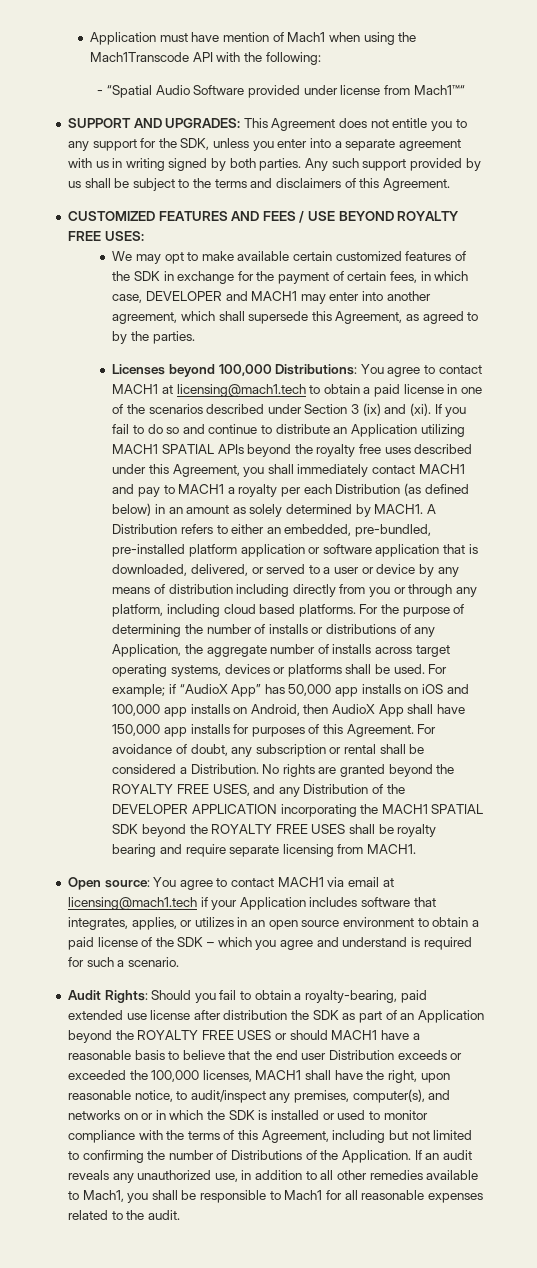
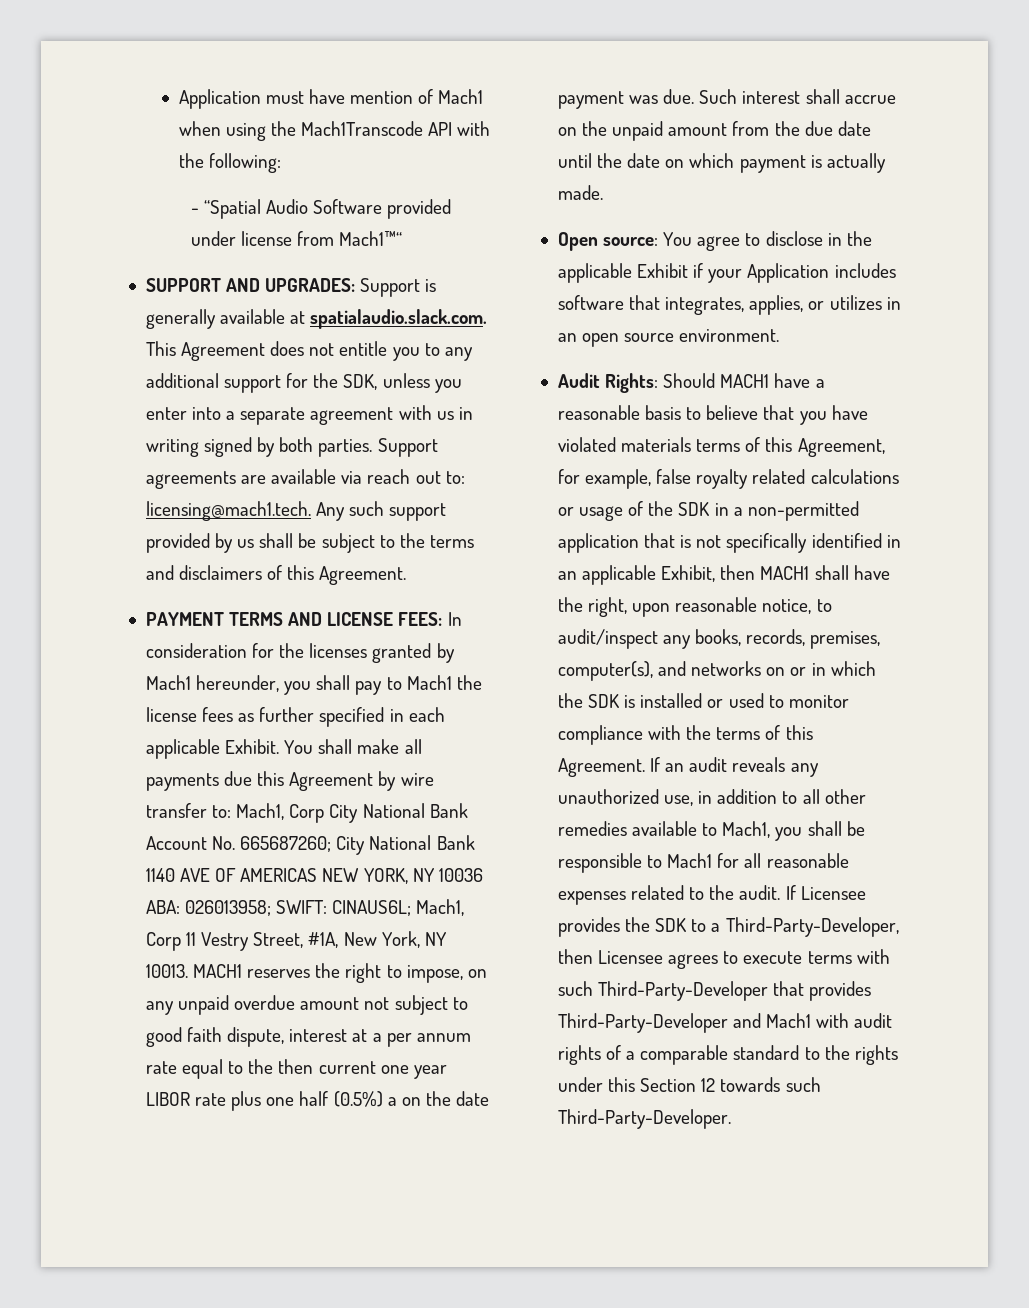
- SUPPORT AND UPGRADES: This Agreement does not entitle you to any support for the SDK, unless you enter into a separate agreement with us in writing signed by both parties.
+ SUPPORT AND UPGRADES: Support is generally available at spatialaudio.slack.com. This Agreement does not entitle you to any additional support for the SDK, unless you enter into a separate agreement with us in writing signed by both parties.
- Any such support provided by us shall be subject to the terms and disclaimers of this Agreement.
+ Support agreements are available via reach out to: licensing@mach1.tech. Any such support provided by us shall be subject to the terms and disclaimers of this Agreement.
- CUSTOMIZED FEATURES AND FEES / USE BEYOND ROYALTY FREE USES:
- We may opt to make available certain customized features of the SDK in exchange for the payment of certain fees, in which case, DEVELOPER and MACH1 may enter into another agreement, which shall supersede this Agreement, as agreed to by the parties.
- Licenses beyond 100,000 Distributions: You agree to contact MACH1 at licensing@mach1.tech to obtain a paid license in one of the scenarios described under Section 3 (ix) and (xi). If you fail to do so and continue to distribute an Application utilizing MACH1 SPATIAL APIs beyond the royalty free uses described under this Agreement, you shall immediately contact MACH1 and pay to MACH1 a royalty per each Distribution (as defined below) in an amount as solely determined by MACH1. A Distribution refers to either an embedded, pre-bundled, pre-installed platform application or software application that is downloaded, delivered, or served to a user or device by any means of distribution including directly from you or through any platform, including cloud based platforms. For the purpose of determining the number of installs or distributions of any Application, the aggregate number of installs across target operating systems, devices or platforms shall be used. For example; if “AudioX App” has 50,000 app installs on iOS and 100,000 app installs on Android, then AudioX App shall have 150,000 app installs for purposes of this Agreement. For avoidance of doubt, any subscription or rental shall be considered a Distribution. No rights are granted beyond the ROYALTY FREE USES, and any Distribution of the DEVELOPER APPLICATION incorporating the MACH1 SPATIAL SDK beyond the ROYALTY FREE USES shall be royalty bearing and require separate licensing from MACH1.
+ PAYMENT TERMS AND LICENSE FEES: In consideration for the licenses granted by Mach1 hereunder, you shall pay to Mach1 the license fees as further specified in each applicable Exhibit. You shall make all payments due this Agreement by wire transfer to: Mach1, Corp City National Bank Account No. 665687260; City National Bank 1140 AVE OF AMERICAS NEW YORK, NY 10036 ABA: 026013958; SWIFT: CINAUS6L; Mach1, Corp 11 Vestry Street, #1A, New York, NY 10013. MACH1 reserves the right to impose, on any unpaid overdue amount not subject to good faith dispute, interest at a per annum rate equal to the then current one year LIBOR rate plus one half (0.5%) a on the date payment was due. Such interest shall accrue on the unpaid amount from the due date until the date on which payment is actually made.
- Open source: You agree to contact MACH1 via email at licensing@mach1.tech if your Application includes software that integrates, applies, or utilizes in an open source environment to obtain a paid license of the SDK – which you agree and understand is required for such a scenario.
- Audit Rights: Should you fail to obtain a royalty-bearing, paid extended use license after distribution the SDK as part of an Application beyond the ROYALTY FREE USES or should MACH1 have a reasonable basis to believe that the end user Distribution exceeds or exceeded the 100,000 licenses, MACH1 shall have the right, upon reasonable notice, to audit/inspect any premises, computer(s), and networks on or in which the SDK is installed or used to monitor compliance with the terms of this Agreement, including but not limited to confirming the number of Distributions of the Application.
+ Open source: You agree to disclose in the applicable Exhibit if your Application includes software that integrates, applies, or utilizes in an open source environment.
+ Audit Rights: Should MACH1 have a reasonable basis to believe that you have violated materials terms of this Agreement, for example, false royalty related calculations or usage of the SDK in a non-permitted application that is not specifically identified in an applicable Exhibit, then MACH1 shall have the right, upon reasonable notice, to audit/inspect any books, records, premises, computer(s), and networks on or in which the SDK is installed or used to monitor compliance with the terms of this Agreement.
+ If Licensee provides the SDK to a Third-Party-Developer, then Licensee agrees to execute terms with such Third-Party-Developer that provides Third-Party-Developer and Mach1 with audit rights of a comparable standard to the rights under this Section 12 towards such Third-Party-Developer.

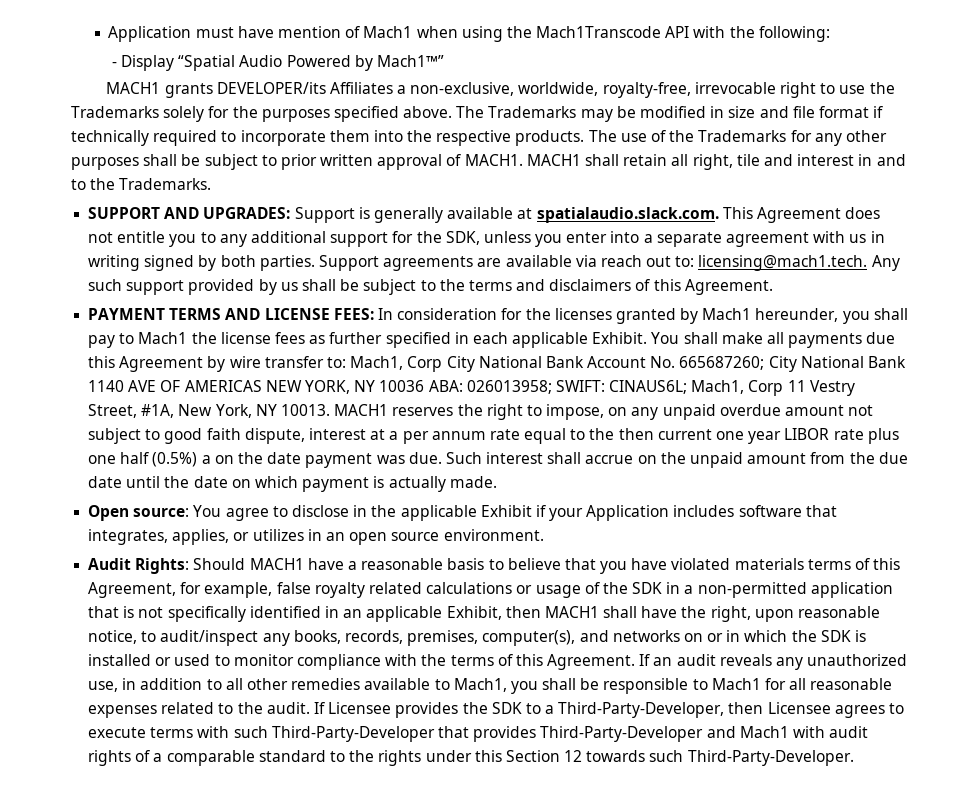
- - “Spatial Audio Software provided under license from Mach1™“
+ - Display “Spatial Audio Powered by Mach1™”
+ MACH1 grants DEVELOPER/its Affiliates a non-exclusive, worldwide, royalty-free, irrevocable right to use the Trademarks solely for the purposes specified above. The Trademarks may be modified in size and file format if technically required to incorporate them into the respective products. The use of the Trademarks for any other purposes shall be subject to prior written approval of MACH1. MACH1 shall retain all right, tile and interest in and to the Trademarks.

